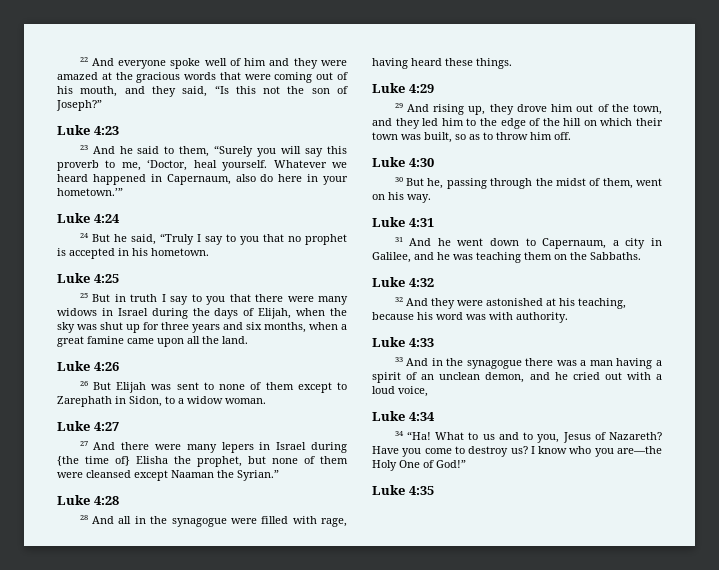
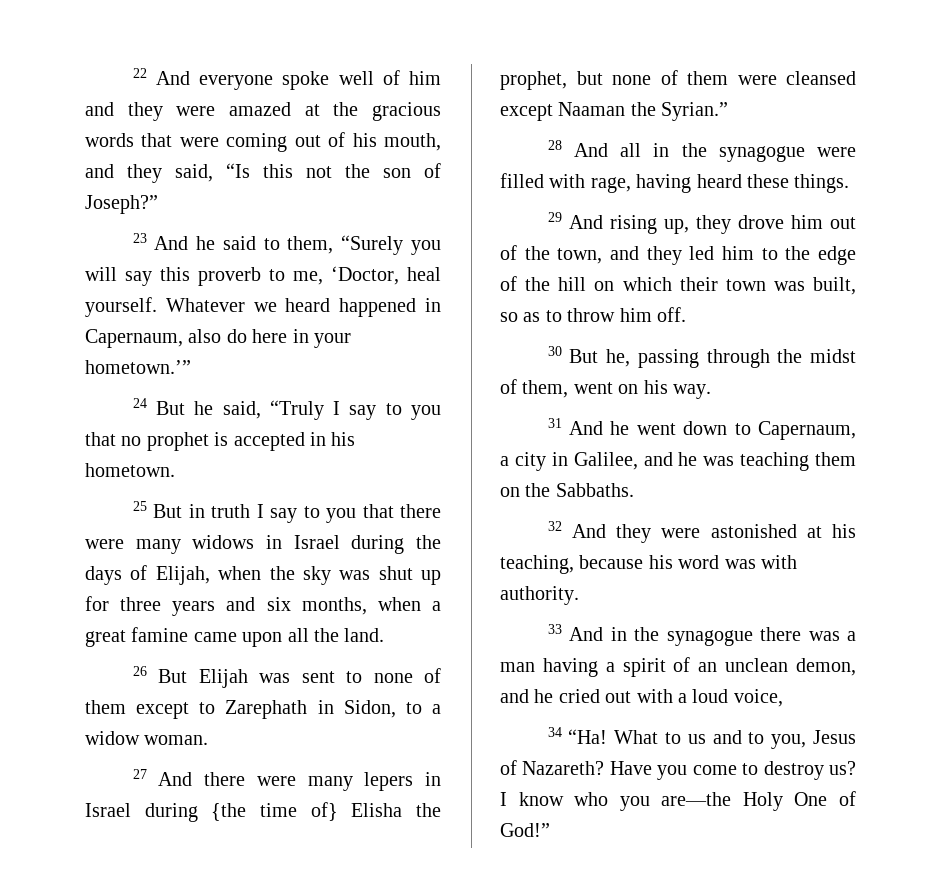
- Luke 4:23
- Luke 4:24
- Luke 4:25
- Luke 4:26
- Luke 4:27
- Luke 4:28
- Luke 4:29
- Luke 4:30
- Luke 4:31
- Luke 4:32
- Luke 4:33
- Luke 4:34
- Luke 4:35

